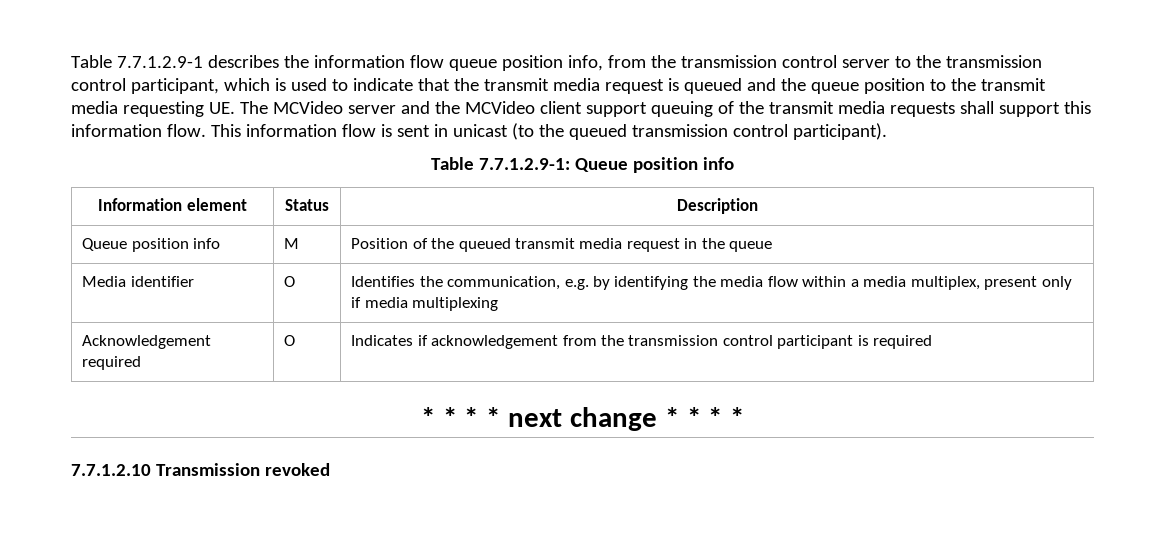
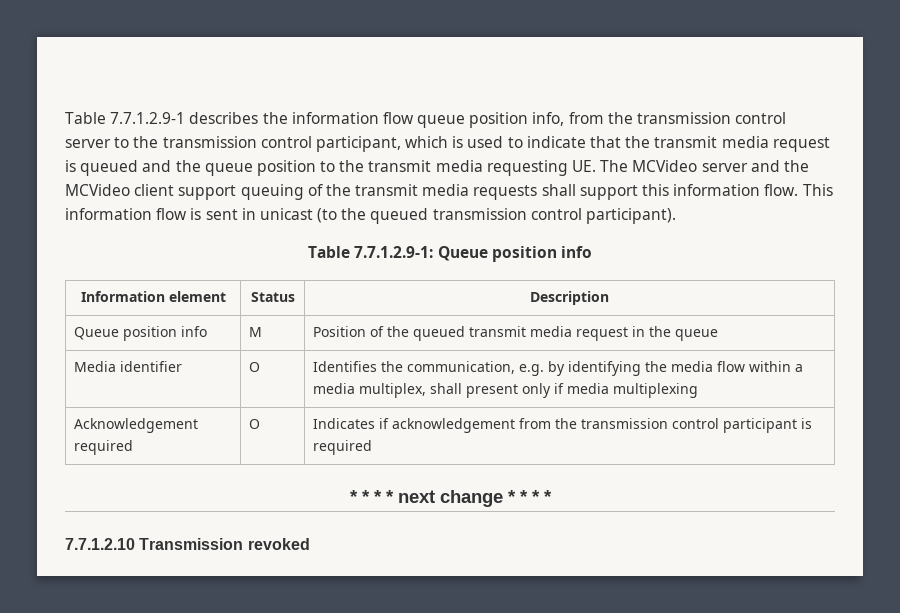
- Media identifier | O | Identifies the communication, e.g. by identifying the media flow within a media multiplex, present only if media multiplexing
+ Media identifier | O | Identifies the communication, e.g. by identifying the media flow within a media multiplex, shall present only if media multiplexing

